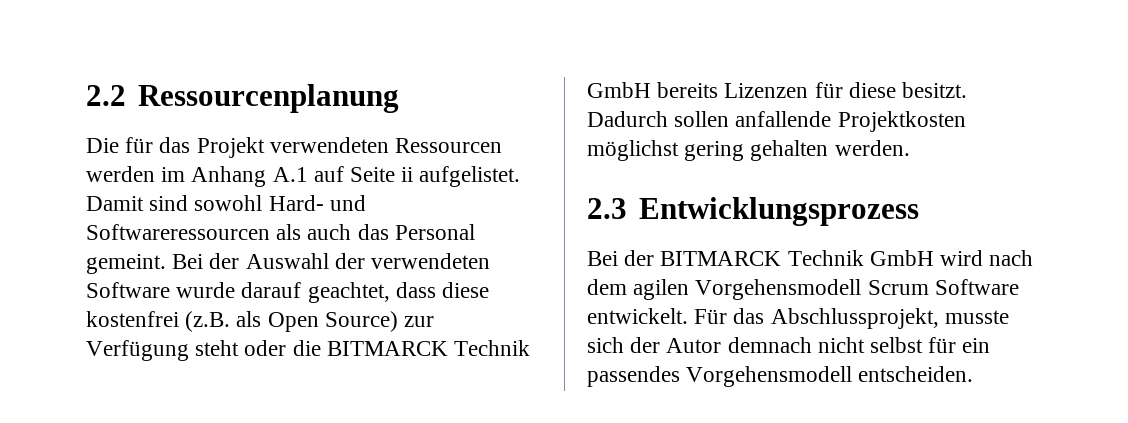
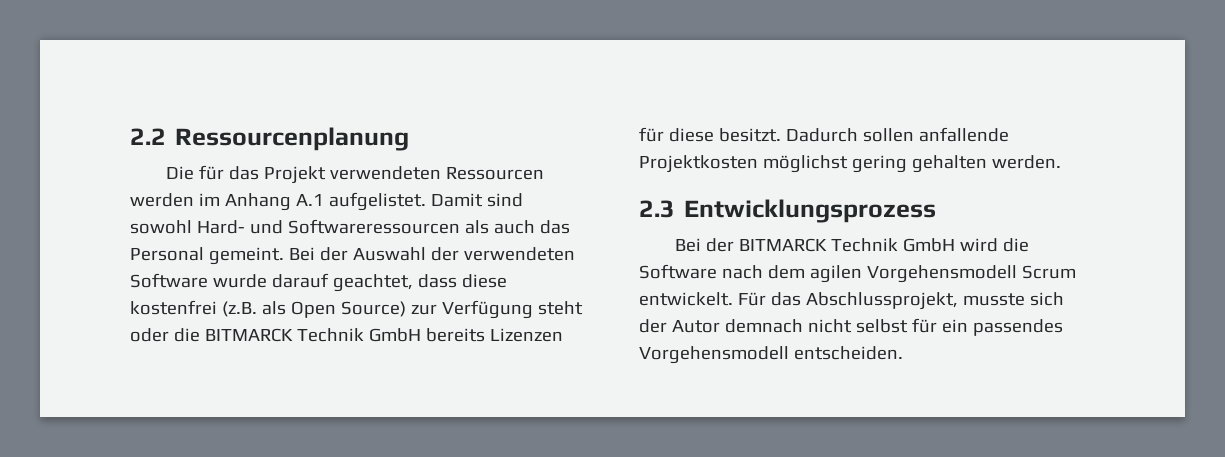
- Die für das Projekt verwendeten Ressourcen werden im Anhang A.1 auf Seite ii aufgelistet.
+ Die für das Projekt verwendeten Ressourcen werden im Anhang A.1 aufgelistet.
- Bei der BITMARCK Technik GmbH wird nach dem agilen Vorgehensmodell Scrum Software entwickelt.
+ Bei der BITMARCK Technik GmbH wird die Software nach dem agilen Vorgehensmodell Scrum entwickelt.

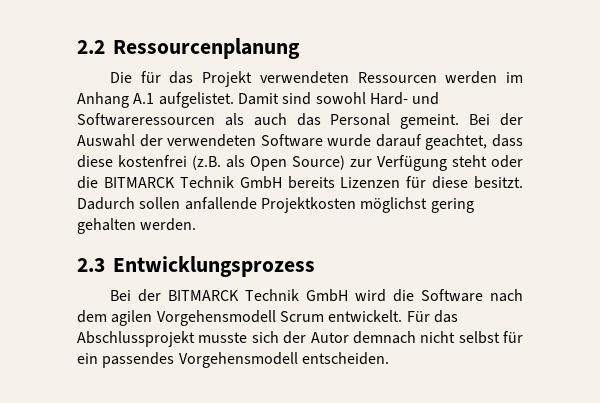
- Für das Abschlussprojekt, musste sich der Autor demnach nicht selbst für ein passendes Vorgehensmodell entscheiden.
+ Für das Abschlussprojekt musste sich der Autor demnach nicht selbst für ein passendes Vorgehensmodell entscheiden.

